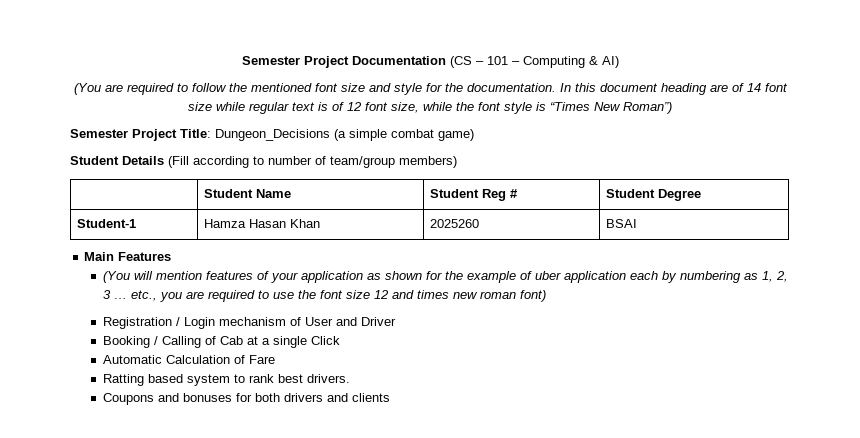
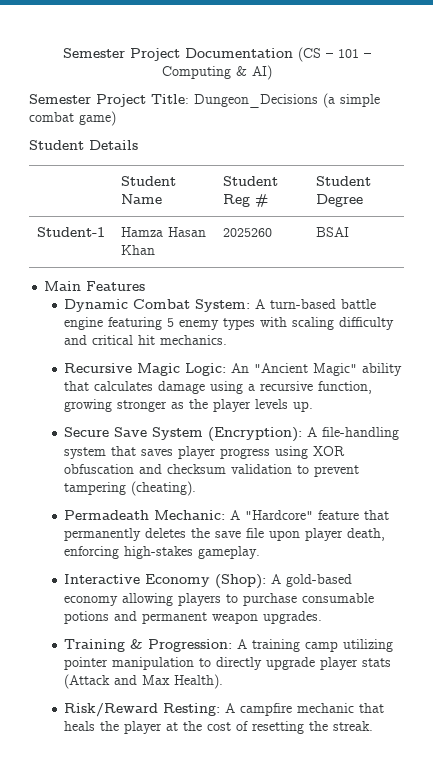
- (You are required to follow the mentioned font size and style for the documentation. In this document heading are of 14 font size while regular text is of 12 font size, while the font style is “Times New Roman”)
- Student Details (Fill according to number of team/group members)
+ Student Details
- (You will mention features of your application as shown for the example of uber application each by numbering as 1, 2, 3 … etc., you are required to use the font size 12 and times new roman font)
- Registration / Login mechanism of User and Driver
- Booking / Calling of Cab at a single Click
- Automatic Calculation of Fare
- Ratting based system to rank best drivers.
- Coupons and bonuses for both drivers and clients
+ Dynamic Combat System: A turn-based battle engine featuring 5 enemy types with scaling difficulty and critical hit mechanics.
+ Recursive Magic Logic: An "Ancient Magic" ability that calculates damage using a recursive function, growing stronger as the player levels up.
+ Secure Save System (Encryption): A file-handling system that saves player progress using XOR obfuscation and checksum validation to prevent tampering (cheating).
+ Permadeath Mechanic: A "Hardcore" feature that permanently deletes the save file upon player death, enforcing high-stakes gameplay.
+ Interactive Economy (Shop): A gold-based economy allowing players to purchase consumable potions and permanent weapon upgrades.
+ Training & Progression: A training camp utilizing pointer manipulation to directly upgrade player stats (Attack and Max Health).
+ Risk/Reward Resting: A campfire mechanic that heals the player at the cost of resetting the streak.

